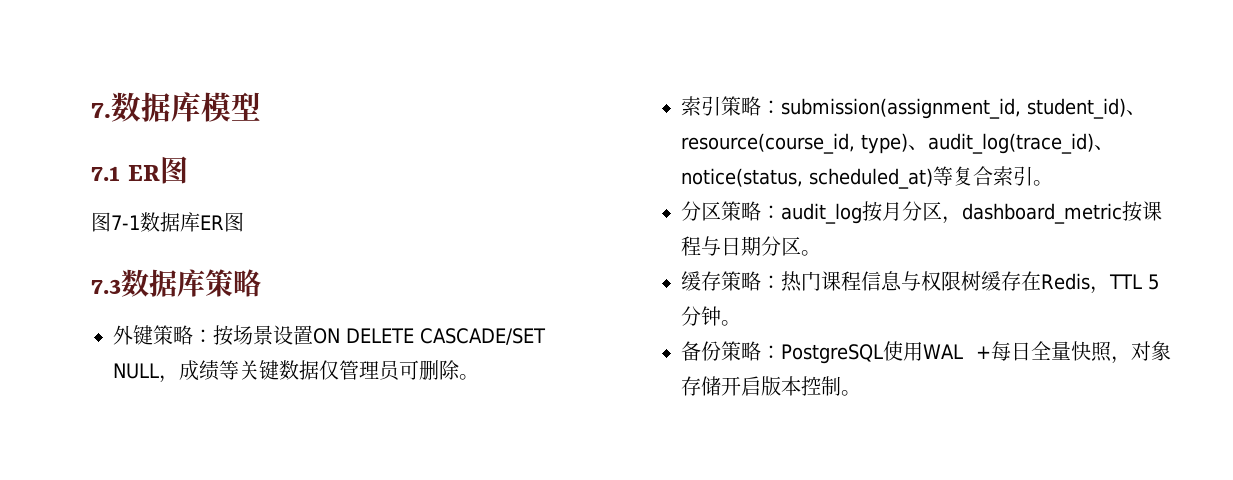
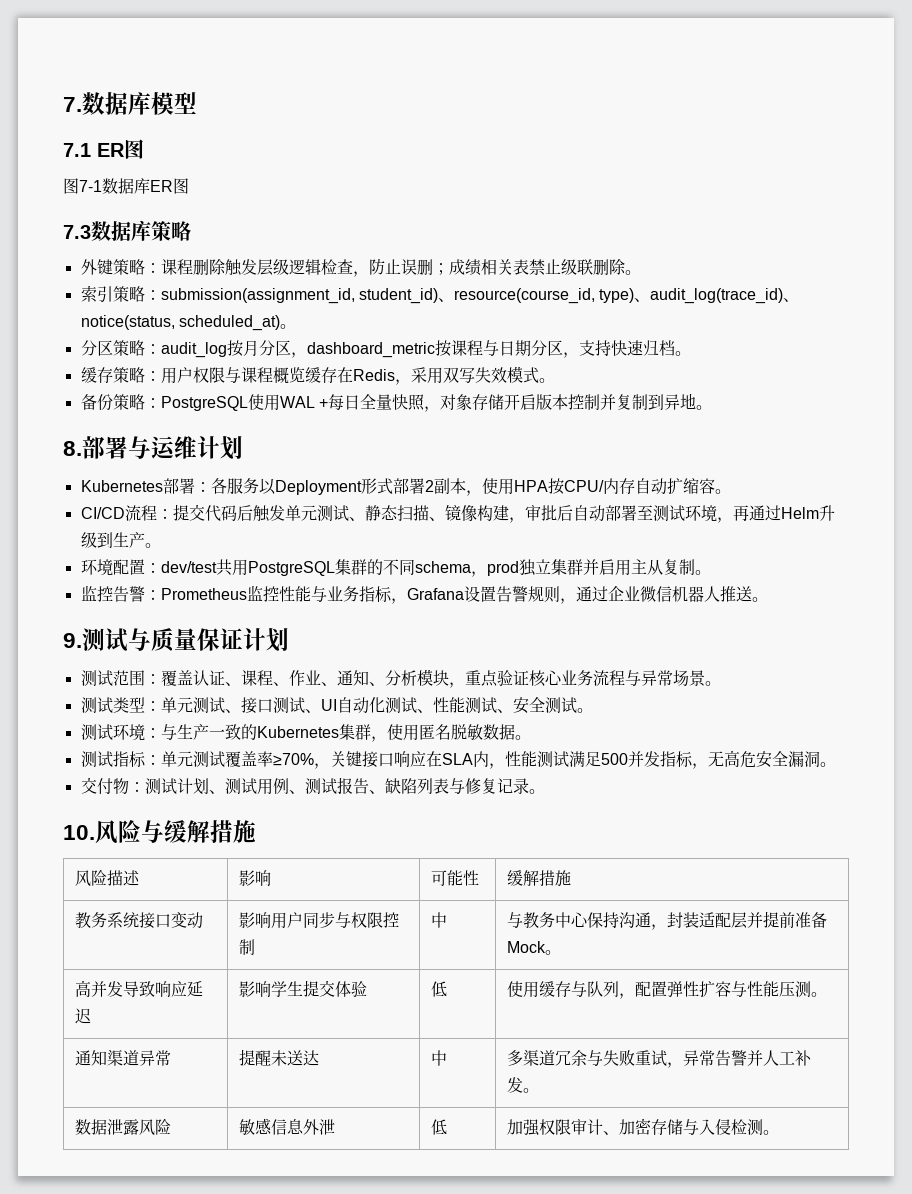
- 外键策略：按场景设置ON DELETE CASCADE/SET NULL，成绩等关键数据仅管理员可删除。
+ 外键策略：课程删除触发层级逻辑检查，防止误删；成绩相关表禁止级联删除。
- 索引策略：submission(assignment_id, student_id)、resource(course_id, type)、audit_log(trace_id)、notice(status, scheduled_at)等复合索引。
+ 索引策略：submission(assignment_id, student_id)、resource(course_id, type)、audit_log(trace_id)、notice(status, scheduled_at)。
- 分区策略：audit_log按月分区，dashboard_metric按课程与日期分区。
+ 分区策略：audit_log按月分区，dashboard_metric按课程与日期分区，支持快速归档。
- 缓存策略：热门课程信息与权限树缓存在Redis，TTL 5分钟。
+ 缓存策略：用户权限与课程概览缓存在Redis，采用双写失效模式。
- 备份策略：PostgreSQL使用WAL +每日全量快照，对象存储开启版本控制。
+ 备份策略：PostgreSQL使用WAL +每日全量快照，对象存储开启版本控制并复制到异地。
+ 8.部署与运维计划
+ Kubernetes部署：各服务以Deployment形式部署2副本，使用HPA按CPU/内存自动扩缩容。
+ CI/CD流程：提交代码后触发单元测试、静态扫描、镜像构建，审批后自动部署至测试环境，再通过Helm升级到生产。
+ 环境配置：dev/test共用PostgreSQL集群的不同schema，prod独立集群并启用主从复制。
+ 监控告警：Prometheus监控性能与业务指标，Grafana设置告警规则，通过企业微信机器人推送。
+ 9.测试与质量保证计划
+ 测试范围：覆盖认证、课程、作业、通知、分析模块，重点验证核心业务流程与异常场景。
+ 测试类型：单元测试、接口测试、UI自动化测试、性能测试、安全测试。
+ 测试环境：与生产一致的Kubernetes集群，使用匿名脱敏数据。
+ 测试指标：单元测试覆盖率≥70%，关键接口响应在SLA内，性能测试满足500并发指标，无高危安全漏洞。
+ 交付物：测试计划、测试用例、测试报告、缺陷列表与修复记录。
+ 10.风险与缓解措施
+ 风险描述 | 影响 | 可能性 | 缓解措施
+ 教务系统接口变动 | 影响用户同步与权限控制 | 中 | 与教务中心保持沟通，封装适配层并提前准备Mock。
+ 高并发导致响应延迟 | 影响学生提交体验 | 低 | 使用缓存与队列，配置弹性扩容与性能压测。
+ 通知渠道异常 | 提醒未送达 | 中 | 多渠道冗余与失败重试，异常告警并人工补发。
+ 数据泄露风险 | 敏感信息外泄 | 低 | 加强权限审计、加密存储与入侵检测。

